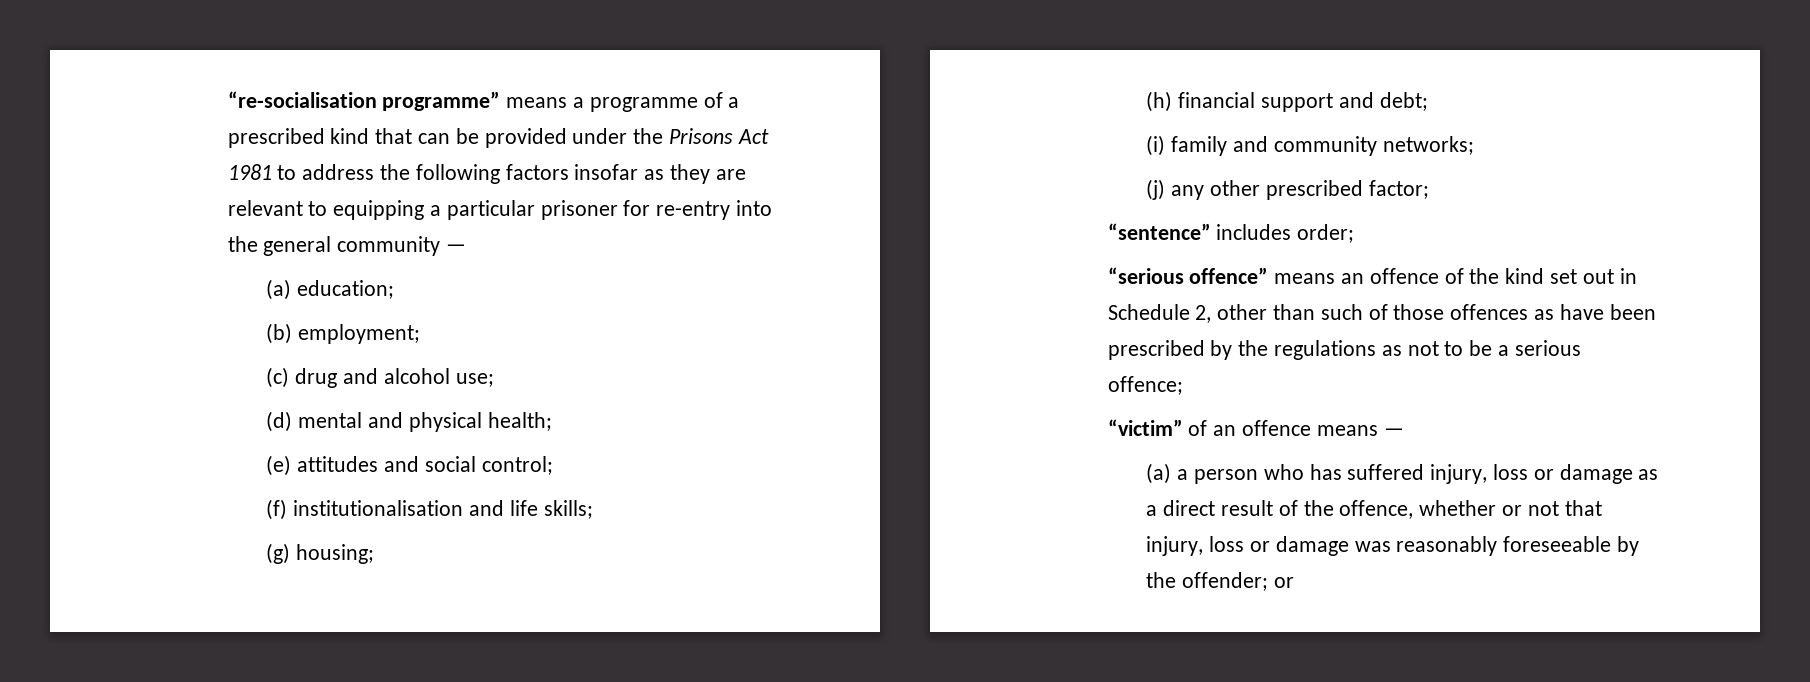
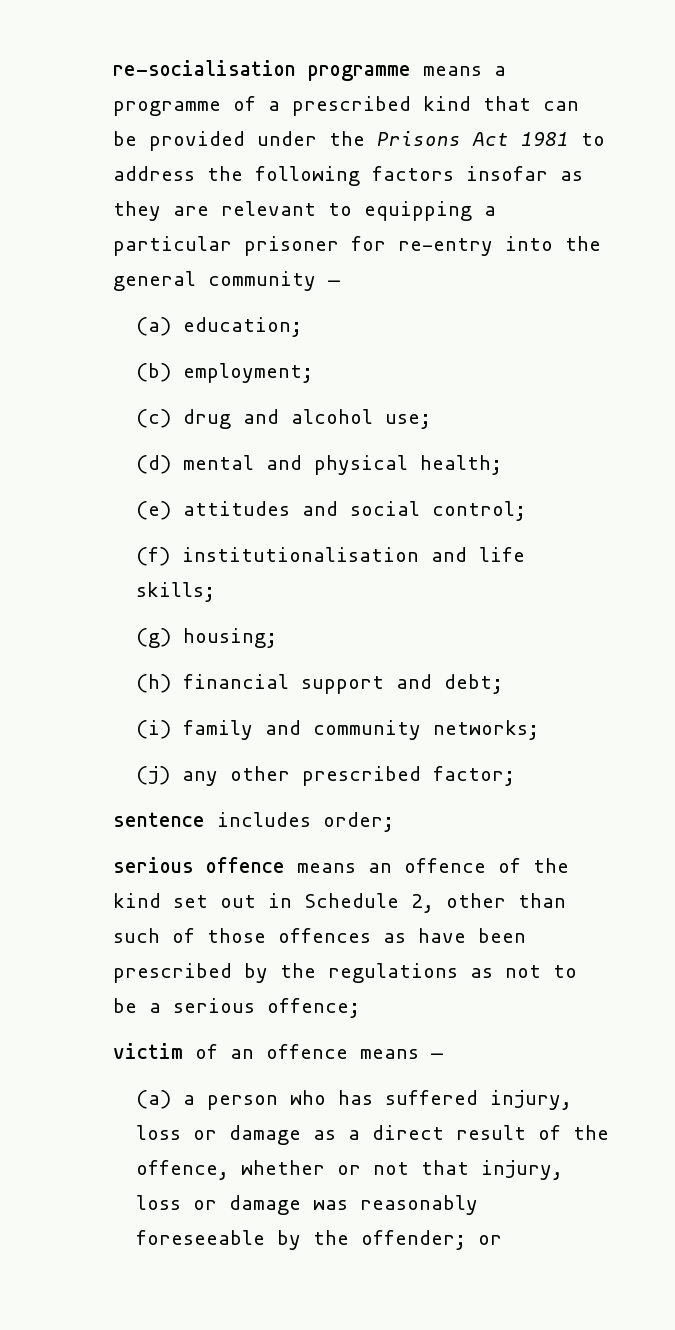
- “re-socialisation programme” means a programme of a prescribed kind that can be provided under the Prisons Act 1981 to address the following factors insofar as they are relevant to equipping a particular prisoner for re-entry into the general community —
+ re-socialisation programme means a programme of a prescribed kind that can be provided under the Prisons Act 1981 to address the following factors insofar as they are relevant to equipping a particular prisoner for re-entry into the general community —
- “sentence” includes order;
+ sentence includes order;
- “serious offence” means an offence of the kind set out in Schedule 2, other than such of those offences as have been prescribed by the regulations as not to be a serious offence;
+ serious offence means an offence of the kind set out in Schedule 2, other than such of those offences as have been prescribed by the regulations as not to be a serious offence;
- “victim” of an offence means —
+ victim of an offence means —

